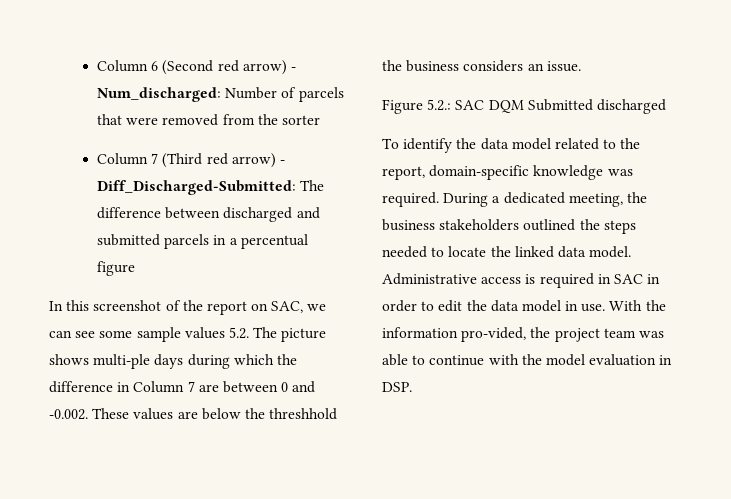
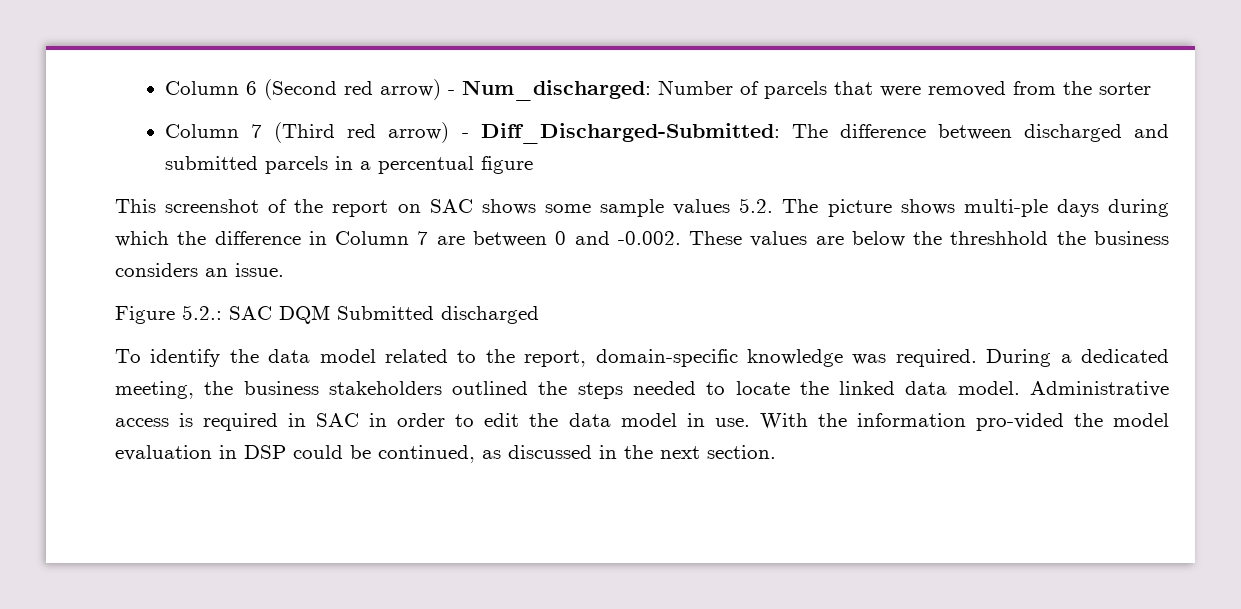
- In this screenshot of the report on SAC, we can see some sample values 5.2. The picture shows multi-ple days during which the difference in Column 7 are between 0 and -0.002. These values are below the threshhold the business considers an issue.
+ This screenshot of the report on SAC shows some sample values 5.2. The picture shows multi-ple days during which the difference in Column 7 are between 0 and -0.002. These values are below the threshhold the business considers an issue.
- With the information pro-vided, the project team was able to continue with the model evaluation in DSP.
+ With the information pro-vided the model evaluation in DSP could be continued, as discussed in the next section.

